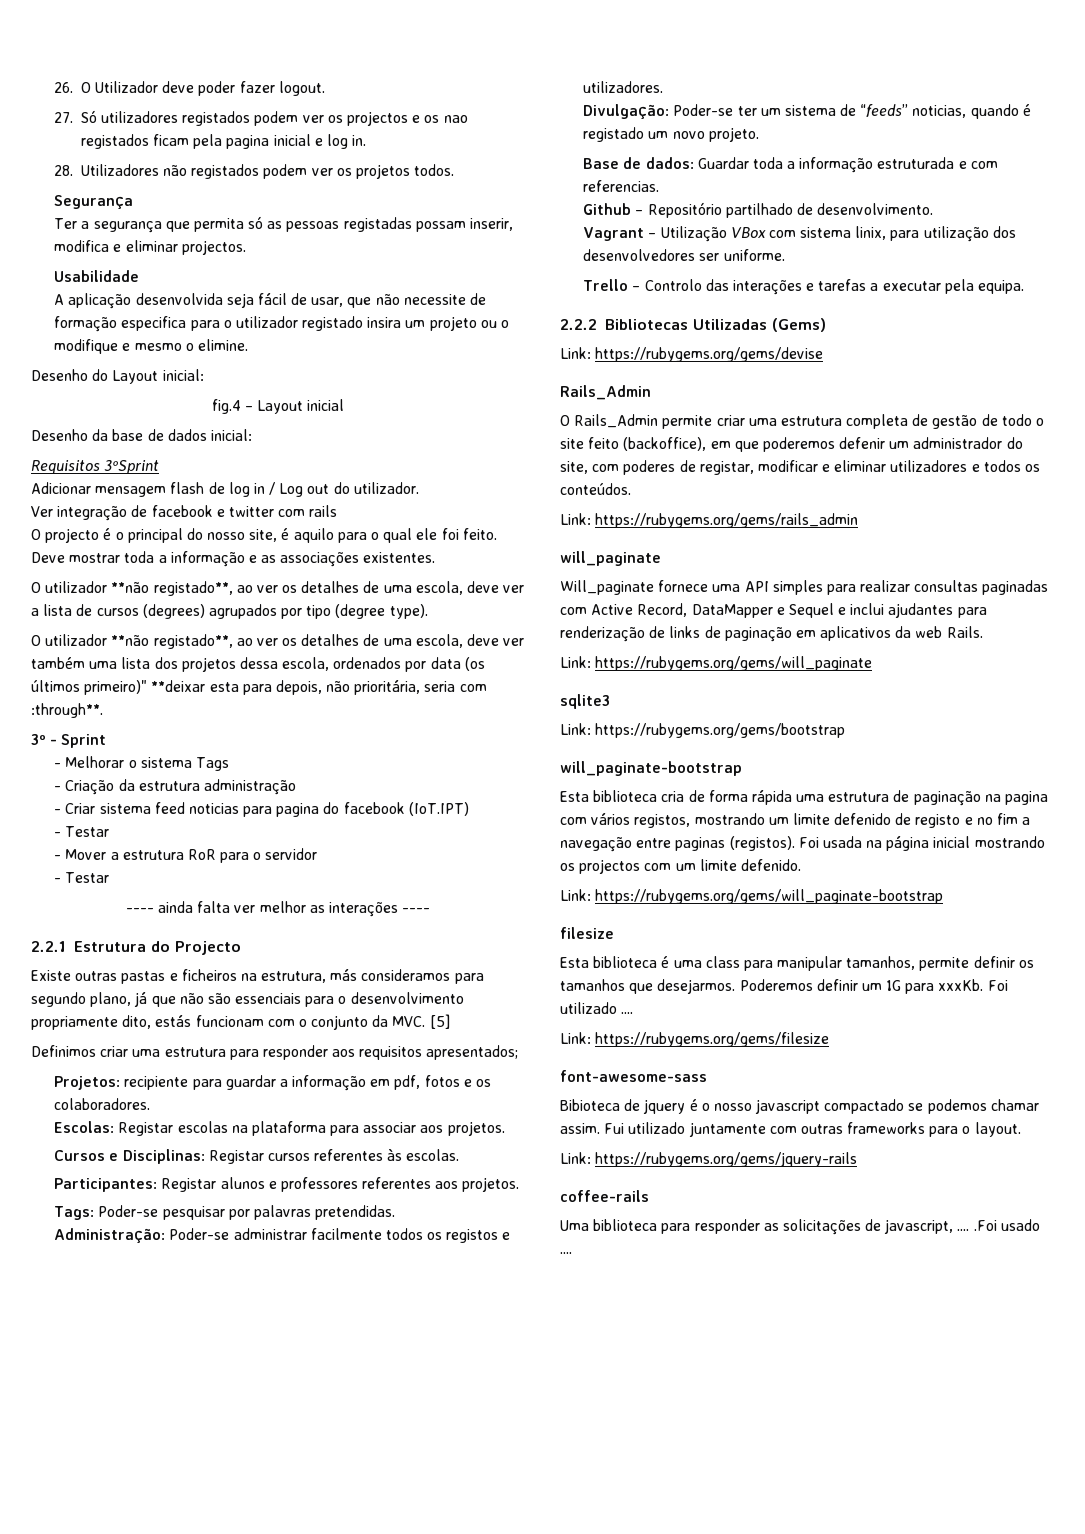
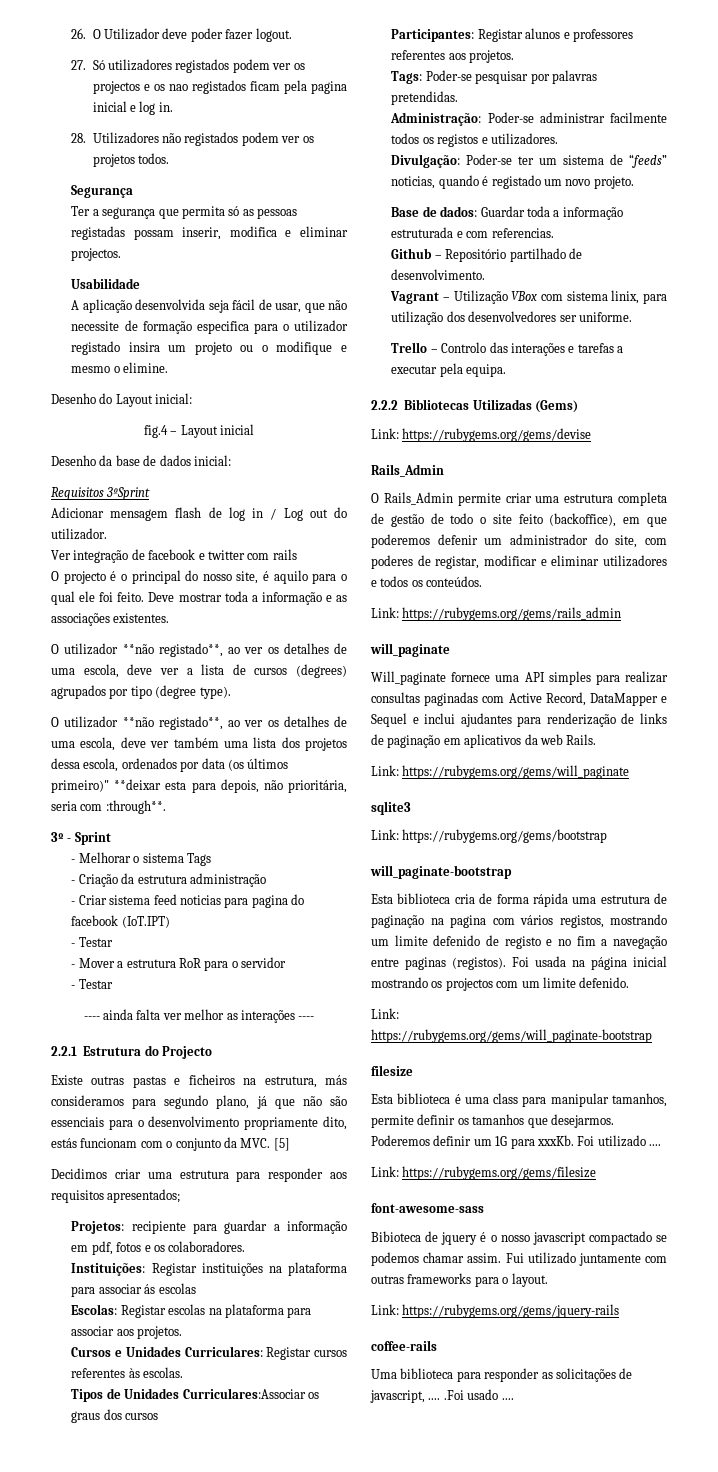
- Definimos criar uma estrutura para responder aos requisitos apresentados;
+ Decidimos criar uma estrutura para responder aos requisitos apresentados;
+ Instituições: Registar instituições na plataforma para associar ás escolas
- Cursos e Disciplinas: Registar cursos referentes às escolas.
+ Cursos e Unidades Curriculares: Registar cursos referentes às escolas.
+ Tipos de Unidades Curriculares:Associar os graus dos cursos

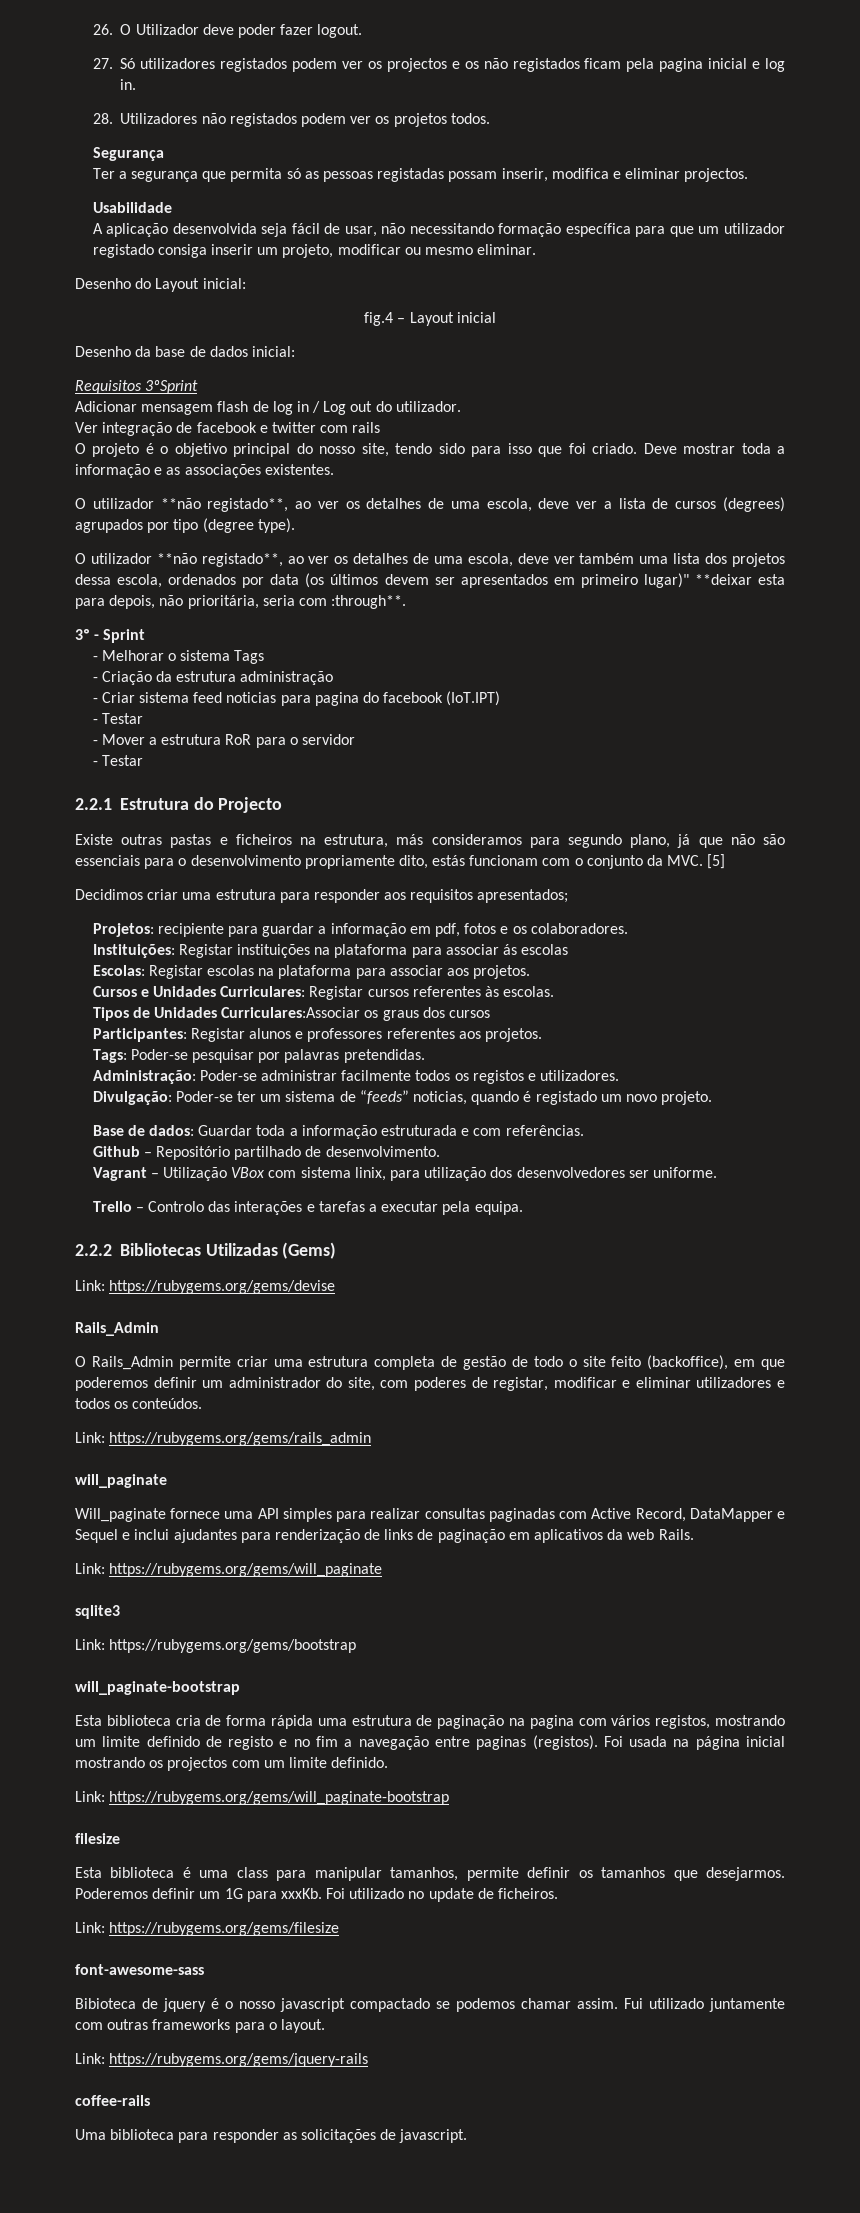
- 27. Só utilizadores registados podem ver os projectos e os nao registados ficam pela pagina inicial e log in.
+ 27. Só utilizadores registados podem ver os projectos e os não registados ficam pela pagina inicial e log in.
- A aplicação desenvolvida seja fácil de usar, que não necessite de formação especifica para o utilizador registado insira um projeto ou o modifique e mesmo o elimine.
+ A aplicação desenvolvida seja fácil de usar, não necessitando formação específica para que um utilizador registado consiga inserir um projeto, modificar ou mesmo eliminar.
- O projecto é o principal do nosso site, é aquilo para o qual ele foi feito.
+ O projeto é o objetivo principal do nosso site, tendo sido para isso que foi criado.
- O utilizador **não registado**, ao ver os detalhes de uma escola, deve ver também uma lista dos projetos dessa escola, ordenados por data (os últimos primeiro)" **deixar esta para depois, não prioritária, seria com :through**.
+ O utilizador **não registado**, ao ver os detalhes de uma escola, deve ver também uma lista dos projetos dessa escola, ordenados por data (os últimos devem ser apresentados em primeiro lugar)" **deixar esta para depois, não prioritária, seria com :through**.
- ---- ainda falta ver melhor as interações ----
- Base de dados: Guardar toda a informação estruturada e com referencias.
+ Base de dados: Guardar toda a informação estruturada e com referências.
- O Rails_Admin permite criar uma estrutura completa de gestão de todo o site feito (backoffice), em que poderemos defenir um administrador do site, com poderes de registar, modificar e eliminar utilizadores e todos os conteúdos.
+ O Rails_Admin permite criar uma estrutura completa de gestão de todo o site feito (backoffice), em que poderemos definir um administrador do site, com poderes de registar, modificar e eliminar utilizadores e todos os conteúdos.
- Esta biblioteca cria de forma rápida uma estrutura de paginação na pagina com vários registos, mostrando um limite defenido de registo e no fim a navegação entre paginas (registos).
+ Esta biblioteca cria de forma rápida uma estrutura de paginação na pagina com vários registos, mostrando um limite definido de registo e no fim a navegação entre paginas (registos).
- Foi usada na página inicial mostrando os projectos com um limite defenido.
+ Foi usada na página inicial mostrando os projectos com um limite definido.
- Foi utilizado ....
+ Foi utilizado no update de ficheiros.
- Uma biblioteca para responder as solicitações de javascript, .... .Foi usado ....
+ Uma biblioteca para responder as solicitações de javascript.

